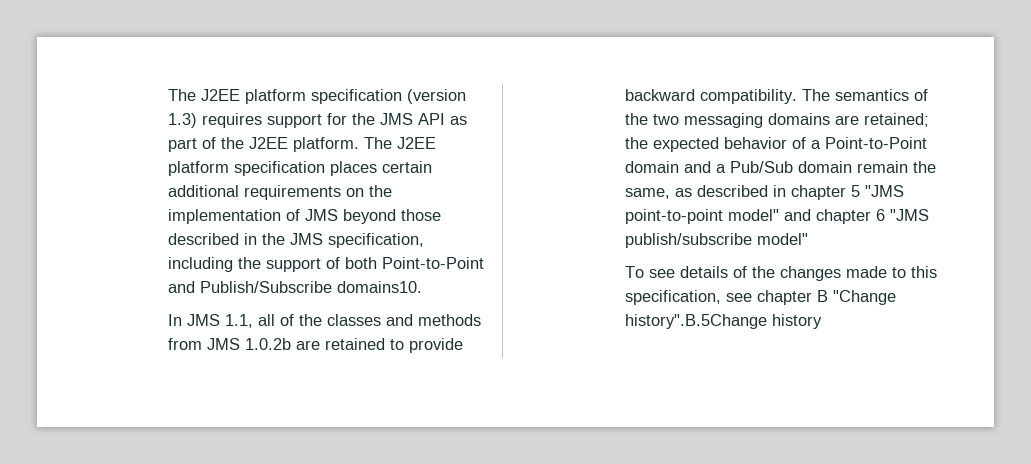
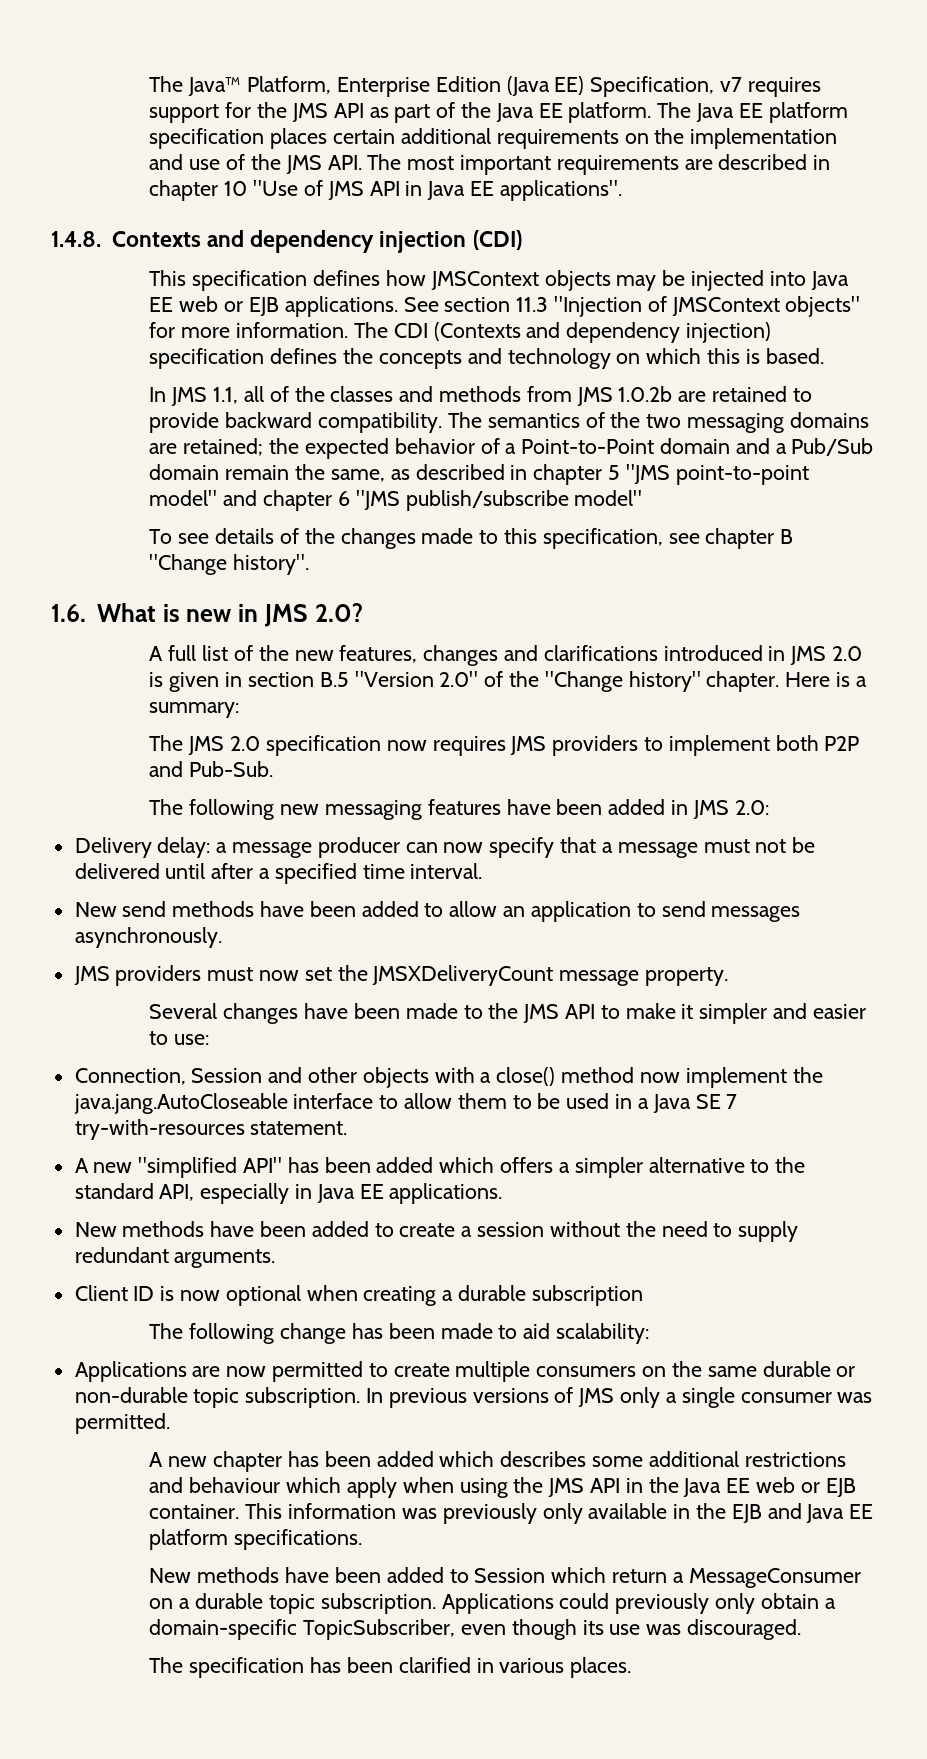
- The J2EE platform specification (version 1.3) requires support for the JMS API as part of the J2EE platform. The J2EE platform specification places certain additional requirements on the implementation of JMS beyond those described in the JMS specification, including the support of both Point-to-Point and Publish/Subscribe domains10.
+ The Java™ Platform, Enterprise Edition (Java EE) Specification, v7 requires support for the JMS API as part of the Java EE platform. The Java EE platform specification places certain additional requirements on the implementation and use of the JMS API. The most important requirements are described in chapter 10 "Use of JMS API in Java EE applications".
+ 1.4.8. Contexts and dependency injection (CDI)
+ This specification defines how JMSContext objects may be injected into Java EE web or EJB applications. See section 11.3 "Injection of JMSContext objects" for more information. The CDI (Contexts and dependency injection) specification defines the concepts and technology on which this is based.
- To see details of the changes made to this specification, see chapter B "Change history".B.5Change history
+ To see details of the changes made to this specification, see chapter B "Change history".
+ 1.6. What is new in JMS 2.0?
+ A full list of the new features, changes and clarifications introduced in JMS 2.0 is given in section B.5 "Version 2.0" of the "Change history" chapter. Here is a summary:
+ The JMS 2.0 specification now requires JMS providers to implement both P2P and Pub-Sub.
+ The following new messaging features have been added in JMS 2.0:
+ Delivery delay: a message producer can now specify that a message must not be delivered until after a specified time interval.
+ New send methods have been added to allow an application to send messages asynchronously.
+ JMS providers must now set the JMSXDeliveryCount message property.
+ Several changes have been made to the JMS API to make it simpler and easier to use:
+ Connection, Session and other objects with a close() method now implement the java.jang.AutoCloseable interface to allow them to be used in a Java SE 7 try-with-resources statement.
+ A new "simplified API" has been added which offers a simpler alternative to the standard API, especially in Java EE applications.
+ New methods have been added to create a session without the need to supply redundant arguments.
+ Client ID is now optional when creating a durable subscription
+ The following change has been made to aid scalability:
+ Applications are now permitted to create multiple consumers on the same durable or non-durable topic subscription. In previous versions of JMS only a single consumer was permitted.
+ A new chapter has been added which describes some additional restrictions and behaviour which apply when using the JMS API in the Java EE web or EJB container. This information was previously only available in the EJB and Java EE platform specifications.
+ New methods have been added to Session which return a MessageConsumer on a durable topic subscription. Applications could previously only obtain a domain-specific TopicSubscriber, even though its use was discouraged.
+ The specification has been clarified in various places.

